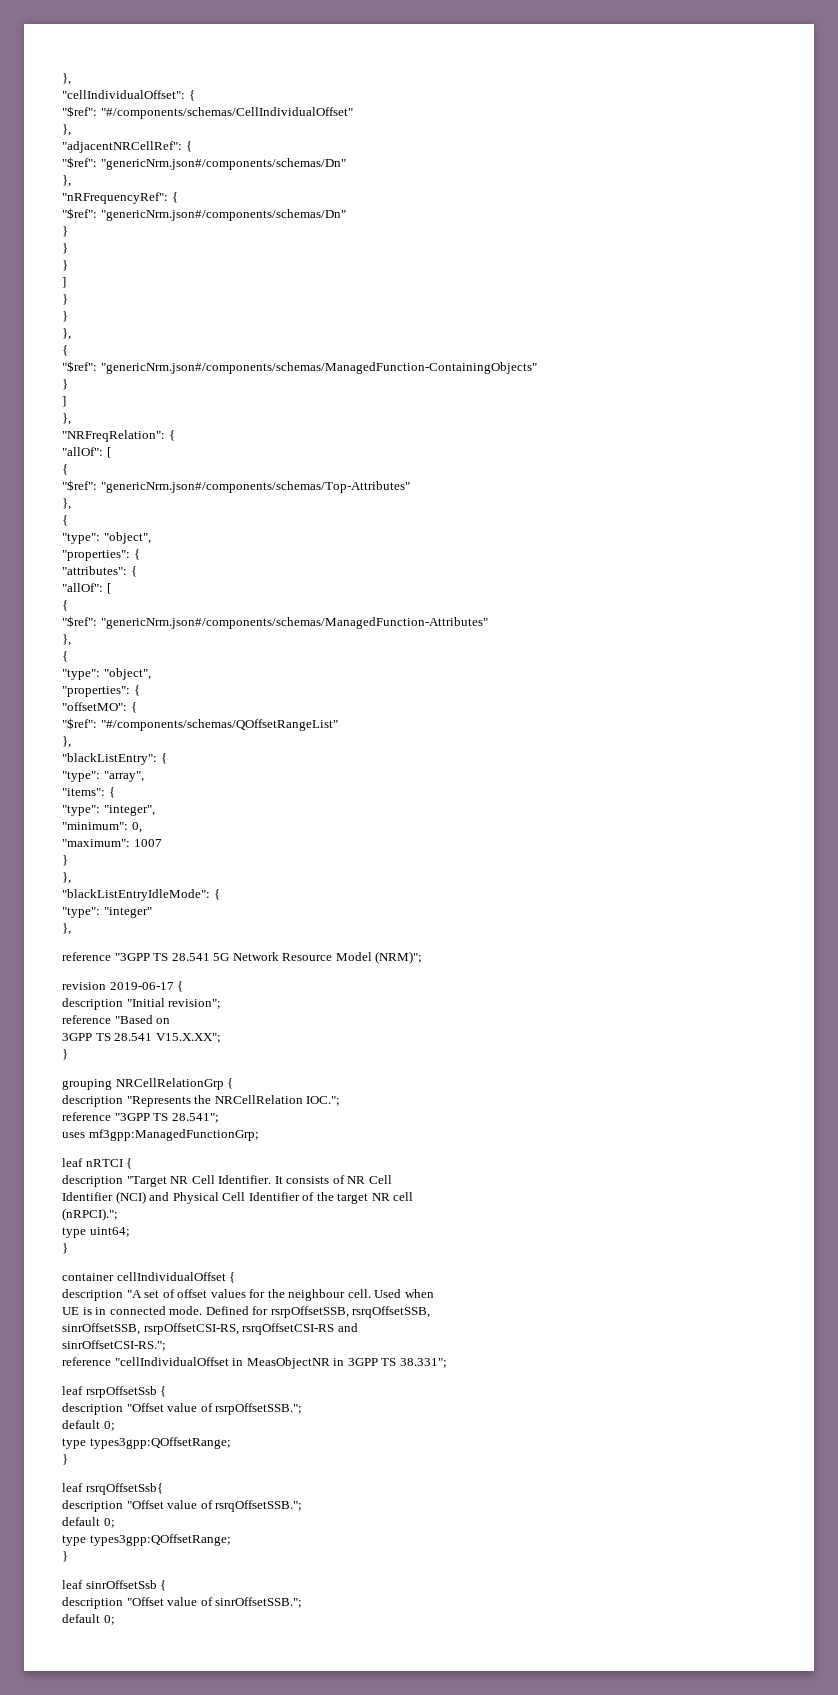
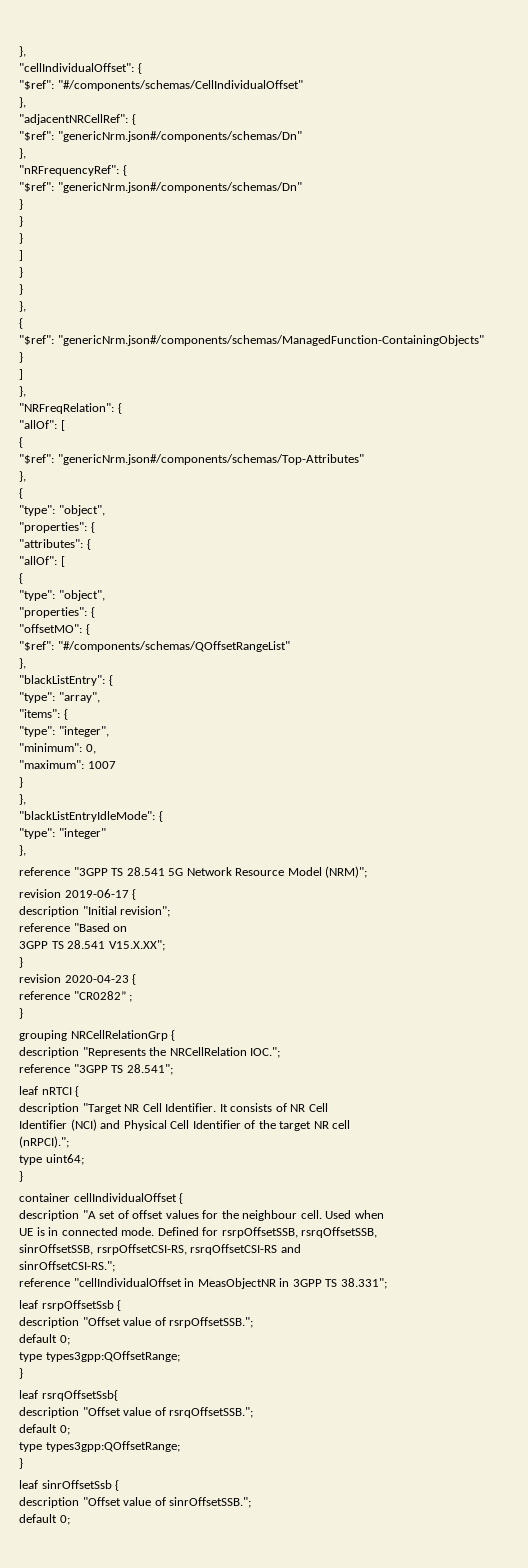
- "$ref": "genericNrm.json#/components/schemas/ManagedFunction-Attributes"
- },
- {
+ revision 2020-04-23 {
+ reference "CR0282” ;
+ }
- uses mf3gpp:ManagedFunctionGrp;

